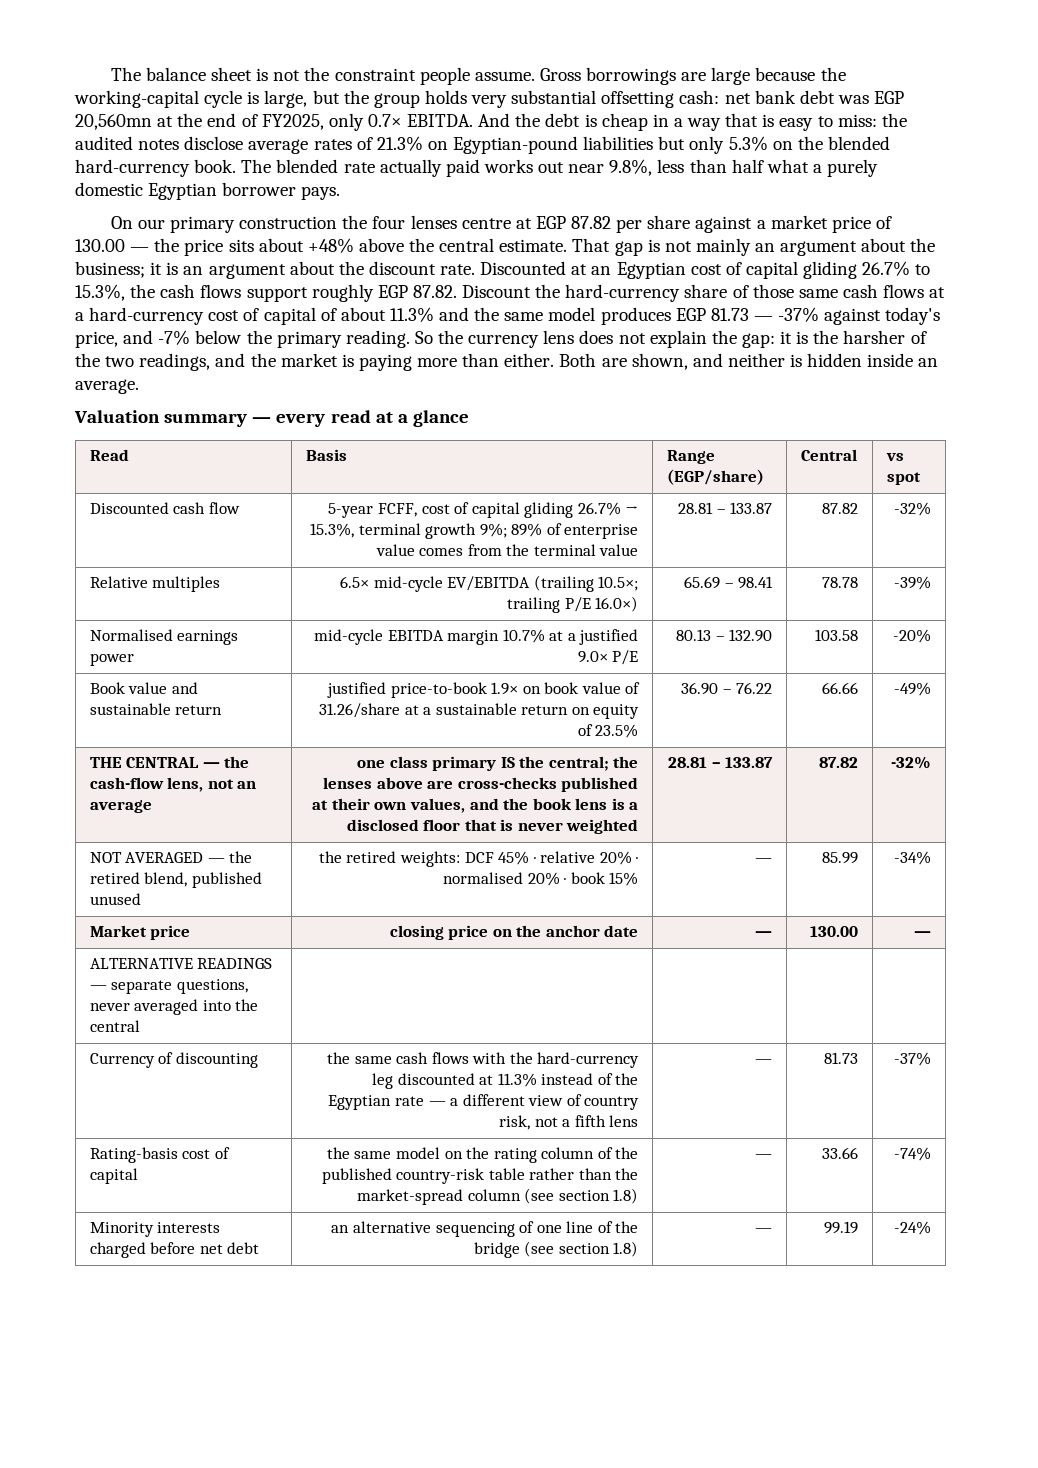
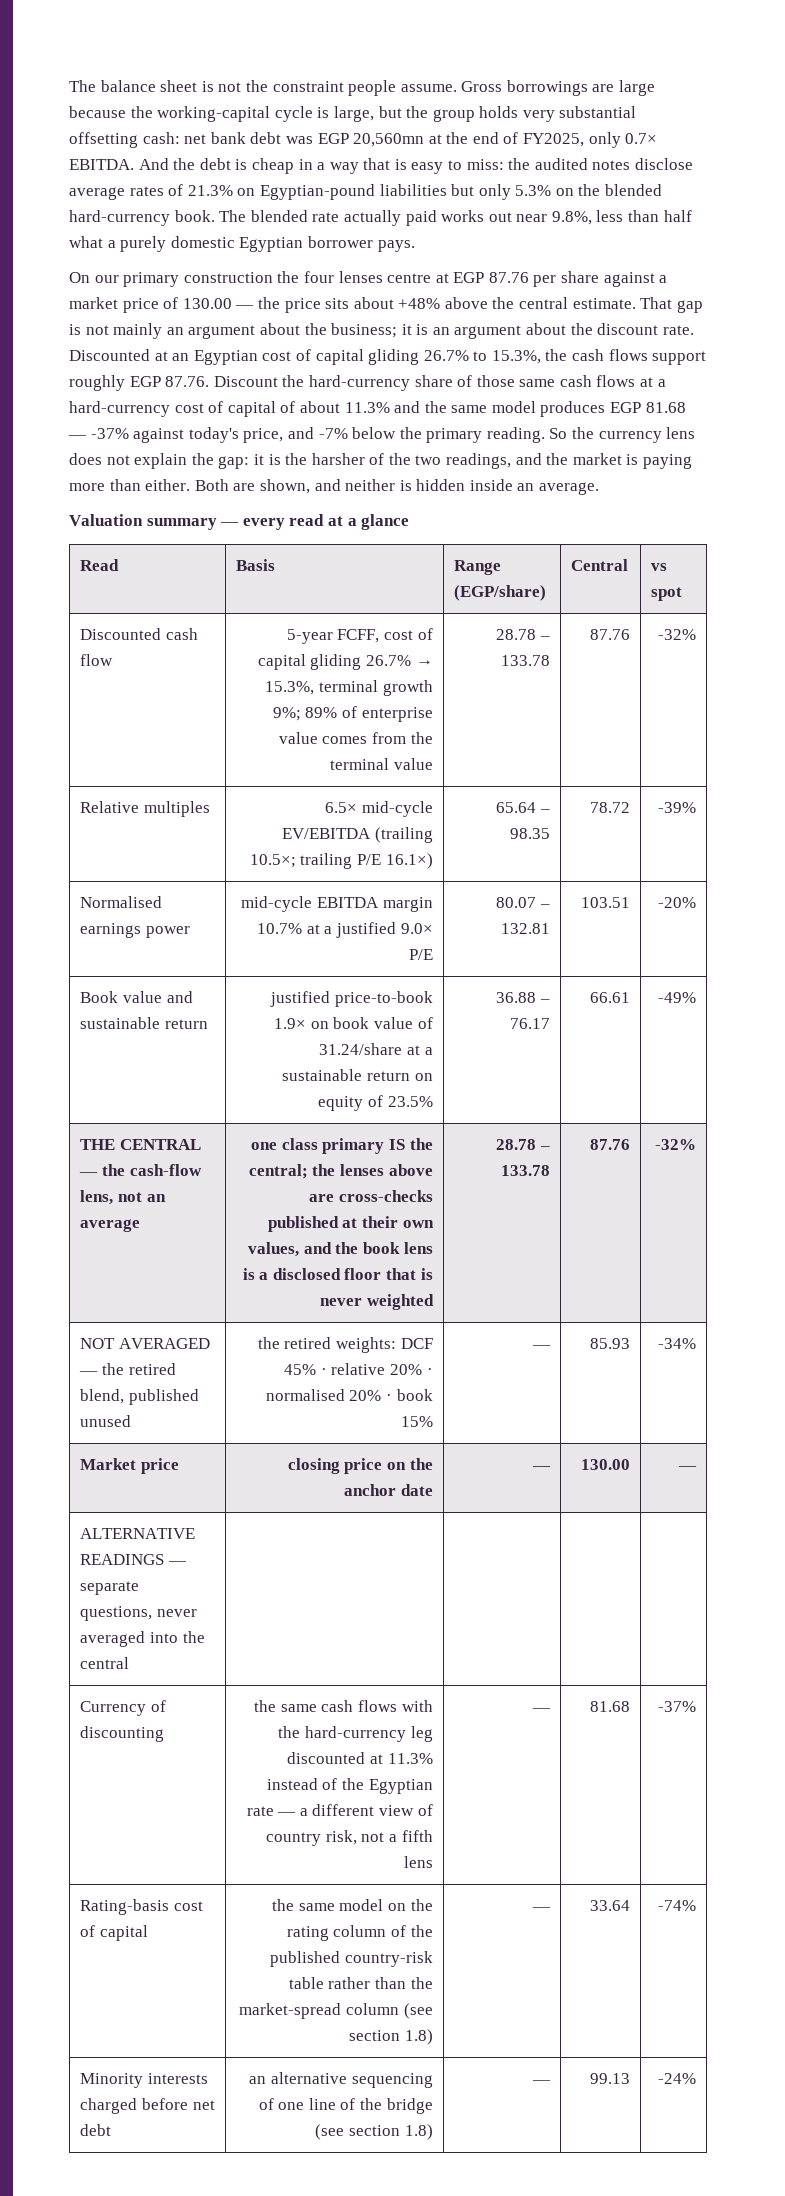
- On our primary construction the four lenses centre at EGP 87.82 per share against a market price of 130.00 — the price sits about +48% above the central estimate.
+ On our primary construction the four lenses centre at EGP 87.76 per share against a market price of 130.00 — the price sits about +48% above the central estimate.
- Discounted at an Egyptian cost of capital gliding 26.7% to 15.3%, the cash flows support roughly EGP 87.82. Discount the hard-currency share of those same cash flows at a hard-currency cost of capital of about 11.3% and the same model produces EGP 81.73 — -37% against today's price, and -7% below the primary reading.
+ Discounted at an Egyptian cost of capital gliding 26.7% to 15.3%, the cash flows support roughly EGP 87.76. Discount the hard-currency share of those same cash flows at a hard-currency cost of capital of about 11.3% and the same model produces EGP 81.68 — -37% against today's price, and -7% below the primary reading.
- Discounted cash flow | 5-year FCFF, cost of capital gliding 26.7% → 15.3%, terminal growth 9%; 89% of enterprise value comes from the terminal value | 28.81 – 133.87 | 87.82 | -32%
+ Discounted cash flow | 5-year FCFF, cost of capital gliding 26.7% → 15.3%, terminal growth 9%; 89% of enterprise value comes from the terminal value | 28.78 – 133.78 | 87.76 | -32%
- Relative multiples | 6.5× mid-cycle EV/EBITDA (trailing 10.5×; trailing P/E 16.0×) | 65.69 – 98.41 | 78.78 | -39%
+ Relative multiples | 6.5× mid-cycle EV/EBITDA (trailing 10.5×; trailing P/E 16.1×) | 65.64 – 98.35 | 78.72 | -39%
- Normalised earnings power | mid-cycle EBITDA margin 10.7% at a justified 9.0× P/E | 80.13 – 132.90 | 103.58 | -20%
+ Normalised earnings power | mid-cycle EBITDA margin 10.7% at a justified 9.0× P/E | 80.07 – 132.81 | 103.51 | -20%
- Book value and sustainable return | justified price-to-book 1.9× on book value of 31.26/share at a sustainable return on equity of 23.5% | 36.90 – 76.22 | 66.66 | -49%
+ Book value and sustainable return | justified price-to-book 1.9× on book value of 31.24/share at a sustainable return on equity of 23.5% | 36.88 – 76.17 | 66.61 | -49%
- one class primary IS the central; the lenses above are cross-checks published at their own values, and the book lens is a disclosed floor that is never weighted | 28.81 – 133.87 | 87.82
+ one class primary IS the central; the lenses above are cross-checks published at their own values, and the book lens is a disclosed floor that is never weighted | 28.78 – 133.78 | 87.76
- NOT AVERAGED — the retired blend, published unused | the retired weights: DCF 45% · relative 20% · normalised 20% · book 15% | — | 85.99 | -34%
+ NOT AVERAGED — the retired blend, published unused | the retired weights: DCF 45% · relative 20% · normalised 20% · book 15% | — | 85.93 | -34%
- Currency of discounting | the same cash flows with the hard-currency leg discounted at 11.3% instead of the Egyptian rate — a different view of country risk, not a fifth lens | — | 81.73 | -37%
+ Currency of discounting | the same cash flows with the hard-currency leg discounted at 11.3% instead of the Egyptian rate — a different view of country risk, not a fifth lens | — | 81.68 | -37%
- Rating-basis cost of capital | the same model on the rating column of the published country-risk table rather than the market-spread column (see section 1.8) | — | 33.66 | -74%
+ Rating-basis cost of capital | the same model on the rating column of the published country-risk table rather than the market-spread column (see section 1.8) | — | 33.64 | -74%
- Minority interests charged before net debt | an alternative sequencing of one line of the bridge (see section 1.8) | — | 99.19 | -24%
+ Minority interests charged before net debt | an alternative sequencing of one line of the bridge (see section 1.8) | — | 99.13 | -24%

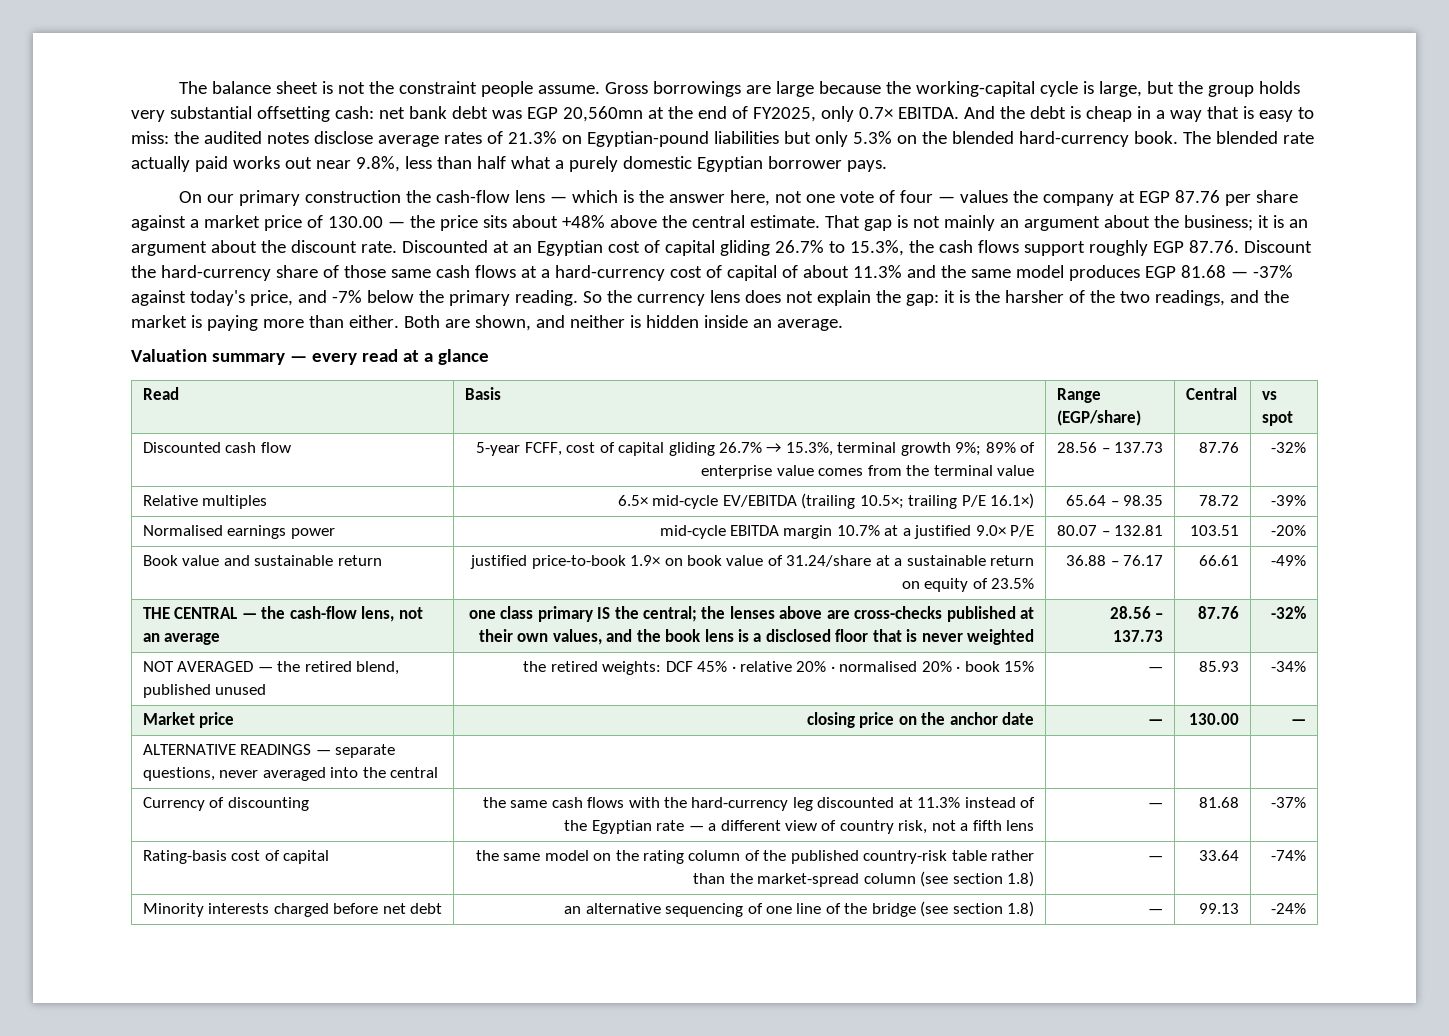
- On our primary construction the four lenses centre at EGP 87.76 per share against a market price of 130.00 — the price sits about +48% above the central estimate.
+ On our primary construction the cash-flow lens — which is the answer here, not one vote of four — values the company at EGP 87.76 per share against a market price of 130.00 — the price sits about +48% above the central estimate.
- Discounted cash flow | 5-year FCFF, cost of capital gliding 26.7% → 15.3%, terminal growth 9%; 89% of enterprise value comes from the terminal value | 28.78 – 133.78 | 87.76 | -32%
+ Discounted cash flow | 5-year FCFF, cost of capital gliding 26.7% → 15.3%, terminal growth 9%; 89% of enterprise value comes from the terminal value | 28.56 – 137.73 | 87.76 | -32%
- one class primary IS the central; the lenses above are cross-checks published at their own values, and the book lens is a disclosed floor that is never weighted | 28.78 – 133.78
+ one class primary IS the central; the lenses above are cross-checks published at their own values, and the book lens is a disclosed floor that is never weighted | 28.56 – 137.73

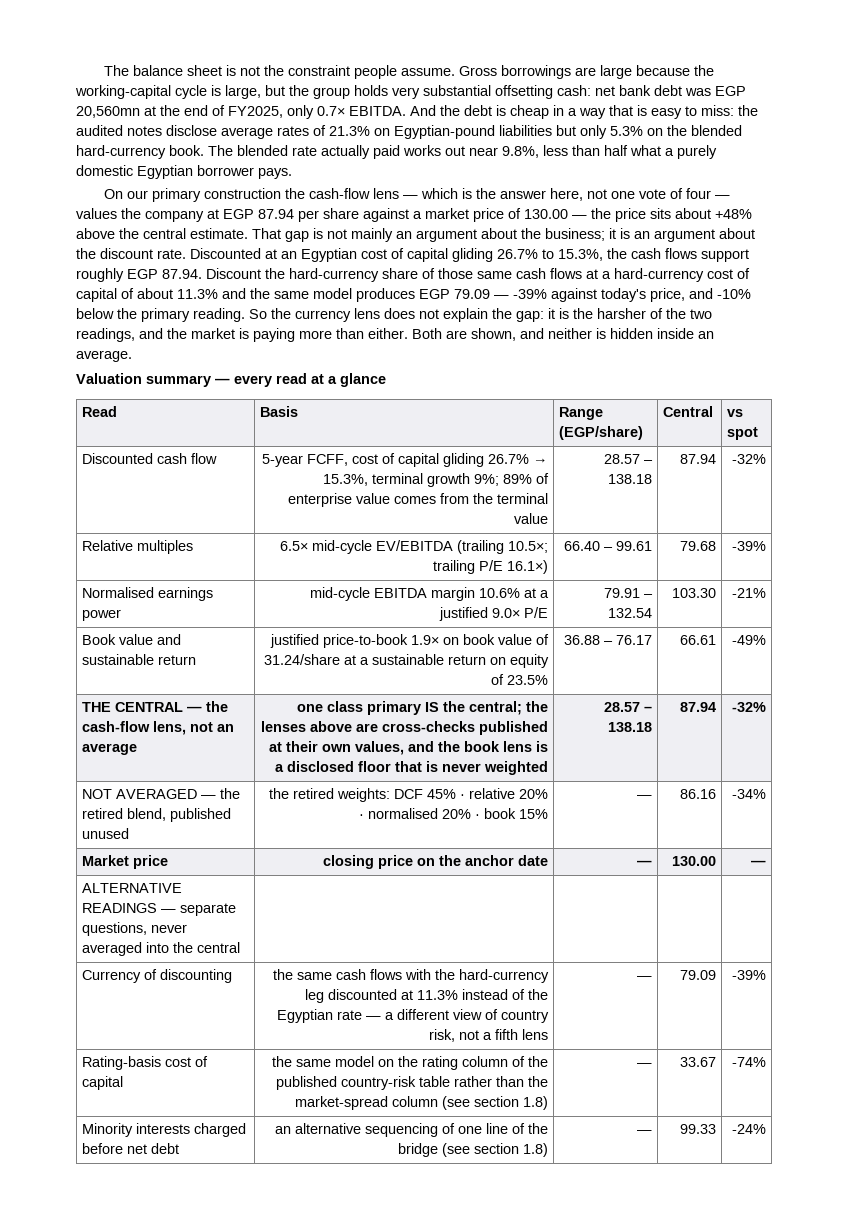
- On our primary construction the cash-flow lens — which is the answer here, not one vote of four — values the company at EGP 87.76 per share against a market price of 130.00 — the price sits about +48% above the central estimate.
+ On our primary construction the cash-flow lens — which is the answer here, not one vote of four — values the company at EGP 87.94 per share against a market price of 130.00 — the price sits about +48% above the central estimate.
- Discounted at an Egyptian cost of capital gliding 26.7% to 15.3%, the cash flows support roughly EGP 87.76. Discount the hard-currency share of those same cash flows at a hard-currency cost of capital of about 11.3% and the same model produces EGP 81.68 — -37% against today's price, and -7% below the primary reading.
+ Discounted at an Egyptian cost of capital gliding 26.7% to 15.3%, the cash flows support roughly EGP 87.94. Discount the hard-currency share of those same cash flows at a hard-currency cost of capital of about 11.3% and the same model produces EGP 79.09 — -39% against today's price, and -10% below the primary reading.
- Discounted cash flow | 5-year FCFF, cost of capital gliding 26.7% → 15.3%, terminal growth 9%; 89% of enterprise value comes from the terminal value | 28.56 – 137.73 | 87.76 | -32%
+ Discounted cash flow | 5-year FCFF, cost of capital gliding 26.7% → 15.3%, terminal growth 9%; 89% of enterprise value comes from the terminal value | 28.57 – 138.18 | 87.94 | -32%
- Relative multiples | 6.5× mid-cycle EV/EBITDA (trailing 10.5×; trailing P/E 16.1×) | 65.64 – 98.35 | 78.72 | -39%
+ Relative multiples | 6.5× mid-cycle EV/EBITDA (trailing 10.5×; trailing P/E 16.1×) | 66.40 – 99.61 | 79.68 | -39%
- Normalised earnings power | mid-cycle EBITDA margin 10.7% at a justified 9.0× P/E | 80.07 – 132.81 | 103.51 | -20%
+ Normalised earnings power | mid-cycle EBITDA margin 10.6% at a justified 9.0× P/E | 79.91 – 132.54 | 103.30 | -21%
- one class primary IS the central; the lenses above are cross-checks published at their own values, and the book lens is a disclosed floor that is never weighted | 28.56 – 137.73 | 87.76
+ one class primary IS the central; the lenses above are cross-checks published at their own values, and the book lens is a disclosed floor that is never weighted | 28.57 – 138.18 | 87.94
- NOT AVERAGED — the retired blend, published unused | the retired weights: DCF 45% · relative 20% · normalised 20% · book 15% | — | 85.93 | -34%
+ NOT AVERAGED — the retired blend, published unused | the retired weights: DCF 45% · relative 20% · normalised 20% · book 15% | — | 86.16 | -34%
- Currency of discounting | the same cash flows with the hard-currency leg discounted at 11.3% instead of the Egyptian rate — a different view of country risk, not a fifth lens | — | 81.68 | -37%
+ Currency of discounting | the same cash flows with the hard-currency leg discounted at 11.3% instead of the Egyptian rate — a different view of country risk, not a fifth lens | — | 79.09 | -39%
- Rating-basis cost of capital | the same model on the rating column of the published country-risk table rather than the market-spread column (see section 1.8) | — | 33.64 | -74%
+ Rating-basis cost of capital | the same model on the rating column of the published country-risk table rather than the market-spread column (see section 1.8) | — | 33.67 | -74%
- Minority interests charged before net debt | an alternative sequencing of one line of the bridge (see section 1.8) | — | 99.13 | -24%
+ Minority interests charged before net debt | an alternative sequencing of one line of the bridge (see section 1.8) | — | 99.33 | -24%

